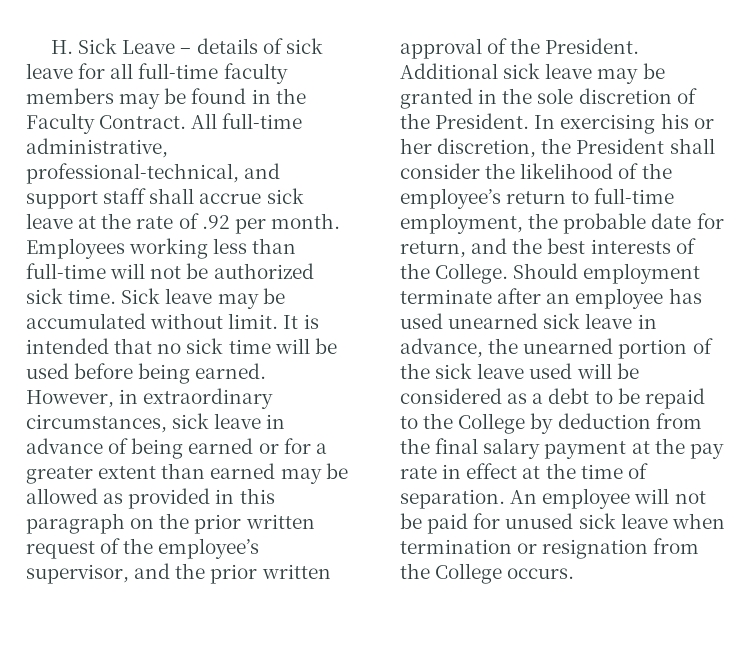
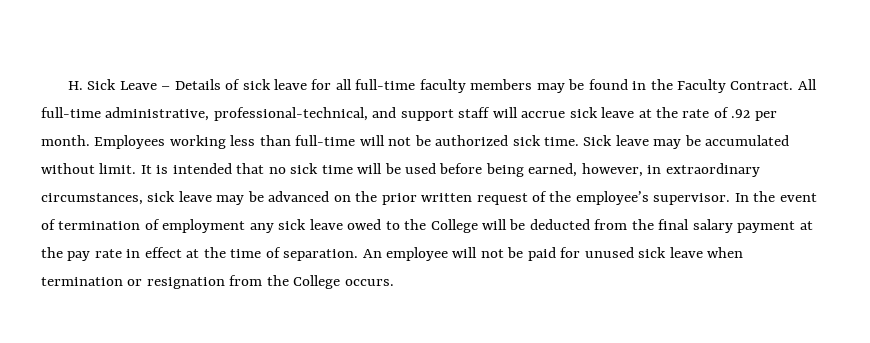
- H. Sick Leave – details of sick leave for all full-time faculty members may be found in the Faculty Contract.
+ H. Sick Leave – Details of sick leave for all full-time faculty members may be found in the Faculty Contract.
- All full-time administrative, professional-technical, and support staff shall accrue sick leave at the rate of .92 per month.
+ All full-time administrative, professional-technical, and support staff will accrue sick leave at the rate of .92 per month.
- It is intended that no sick time will be used before being earned. However, in extraordinary circumstances, sick leave in advance of being earned or for a greater extent than earned may be allowed as provided in this paragraph on the prior written request of the employee’s supervisor, and the prior written approval of the President. Additional sick leave may be granted in the sole discretion of the President. In exercising his or her discretion, the President shall consider the likelihood of the employee’s return to full-time employment, the probable date for return, and the best interests of the College. Should employment terminate after an employee has used unearned sick leave in advance, the unearned portion of the sick leave used will be considered as a debt to be repaid to the College by deduction from the final salary payment at the pay rate in effect at the time of separation.
+ It is intended that no sick time will be used before being earned, however, in extraordinary circumstances, sick leave may be advanced on the prior written request of the employee’s supervisor. In the event of termination of employment any sick leave owed to the College will be deducted from the final salary payment at the pay rate in effect at the time of separation.

